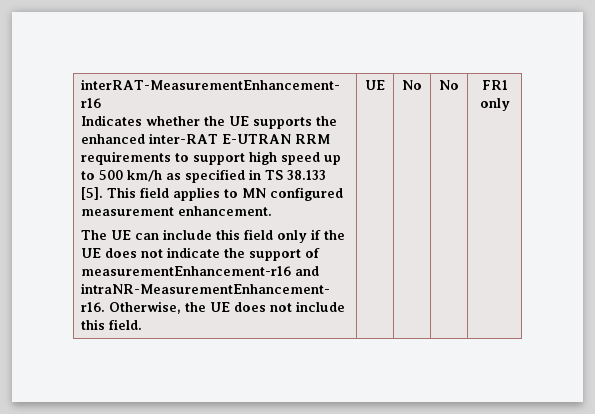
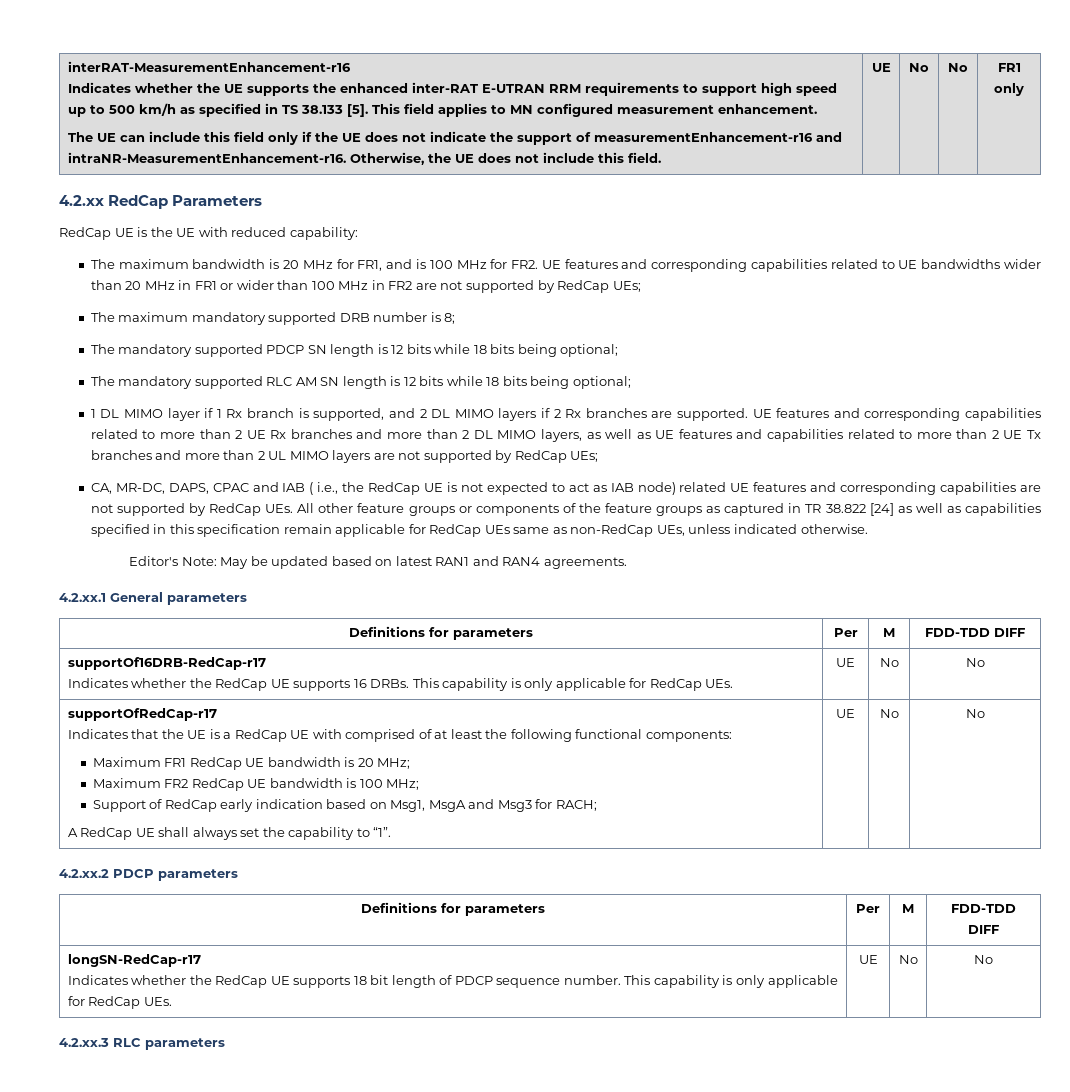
+ 4.2.xx RedCap Parameters
+ RedCap UE is the UE with reduced capability:
+ The maximum bandwidth is 20 MHz for FR1, and is 100 MHz for FR2. UE features and corresponding capabilities related to UE bandwidths wider than 20 MHz in FR1 or wider than 100 MHz in FR2 are not supported by RedCap UEs;
+ The maximum mandatory supported DRB number is 8;
+ The mandatory supported PDCP SN length is 12 bits while 18 bits being optional;
+ The mandatory supported RLC AM SN length is 12 bits while 18 bits being optional;
+ 1 DL MIMO layer if 1 Rx branch is supported, and 2 DL MIMO layers if 2 Rx branches are supported. UE features and corresponding capabilities related to more than 2 UE Rx branches and more than 2 DL MIMO layers, as well as UE features and capabilities related to more than 2 UE Tx branches and more than 2 UL MIMO layers are not supported by RedCap UEs;
+ CA, MR-DC, DAPS, CPAC and IAB ( i.e., the RedCap UE is not expected to act as IAB node) related UE features and corresponding capabilities are not supported by RedCap UEs. All other feature groups or components of the feature groups as captured in TR 38.822 [24] as well as capabilities specified in this specification remain applicable for RedCap UEs same as non-RedCap UEs, unless indicated otherwise.
+ Editor's Note: May be updated based on latest RAN1 and RAN4 agreements.
+ 4.2.xx.1 General parameters
+ Definitions for parameters | Per | M | FDD-TDD DIFF
+ supportOf16DRB-RedCap-r17
+ Indicates whether the RedCap UE supports 16 DRBs. This capability is only applicable for RedCap UEs. | UE | No | No
+ supportOfRedCap-r17
+ Indicates that the UE is a RedCap UE with comprised of at least the following functional components:
+ Maximum FR1 RedCap UE bandwidth is 20 MHz;
+ Maximum FR2 RedCap UE bandwidth is 100 MHz;
+ Support of RedCap early indication based on Msg1, MsgA and Msg3 for RACH;
+ A RedCap UE shall always set the capability to “1”. | UE | No | No
+ 4.2.xx.2 PDCP parameters
+ Definitions for parameters | Per | M | FDD-TDD DIFF
+ longSN-RedCap-r17
+ Indicates whether the RedCap UE supports 18 bit length of PDCP sequence number. This capability is only applicable for RedCap UEs. | UE | No | No
+ 4.2.xx.3 RLC parameters

